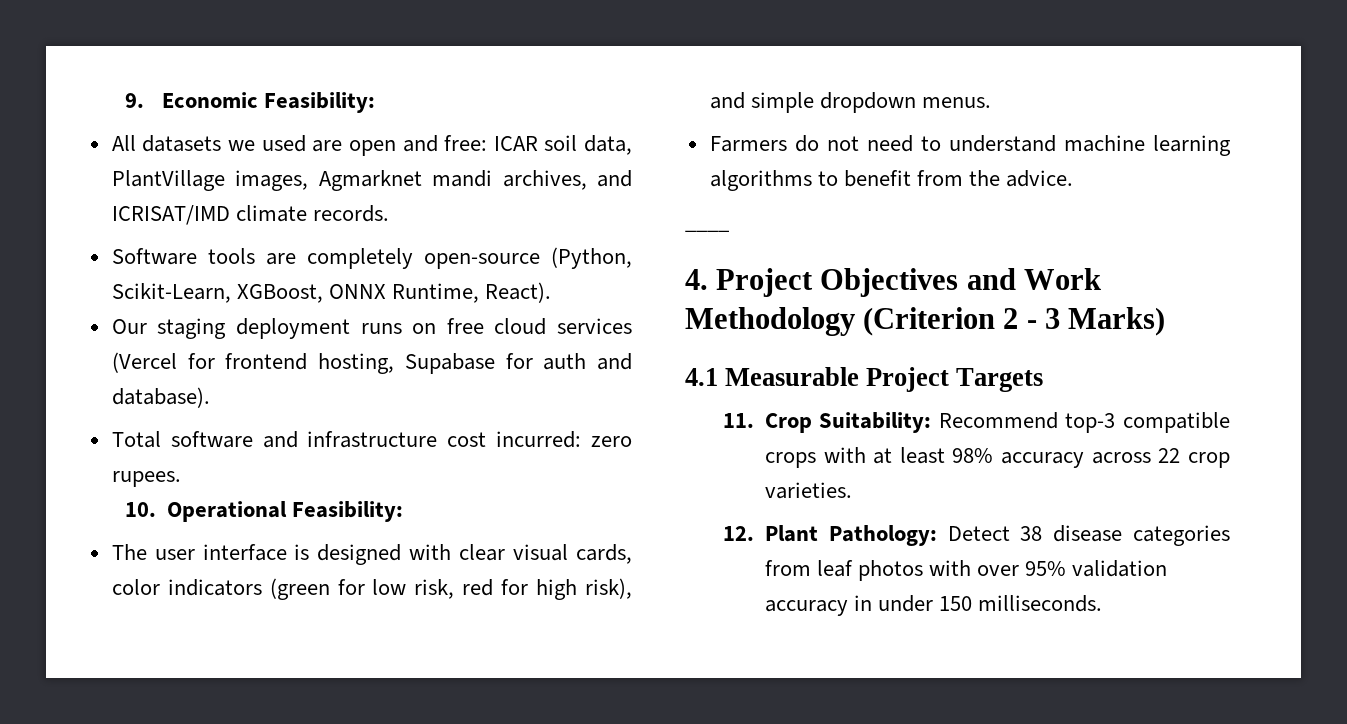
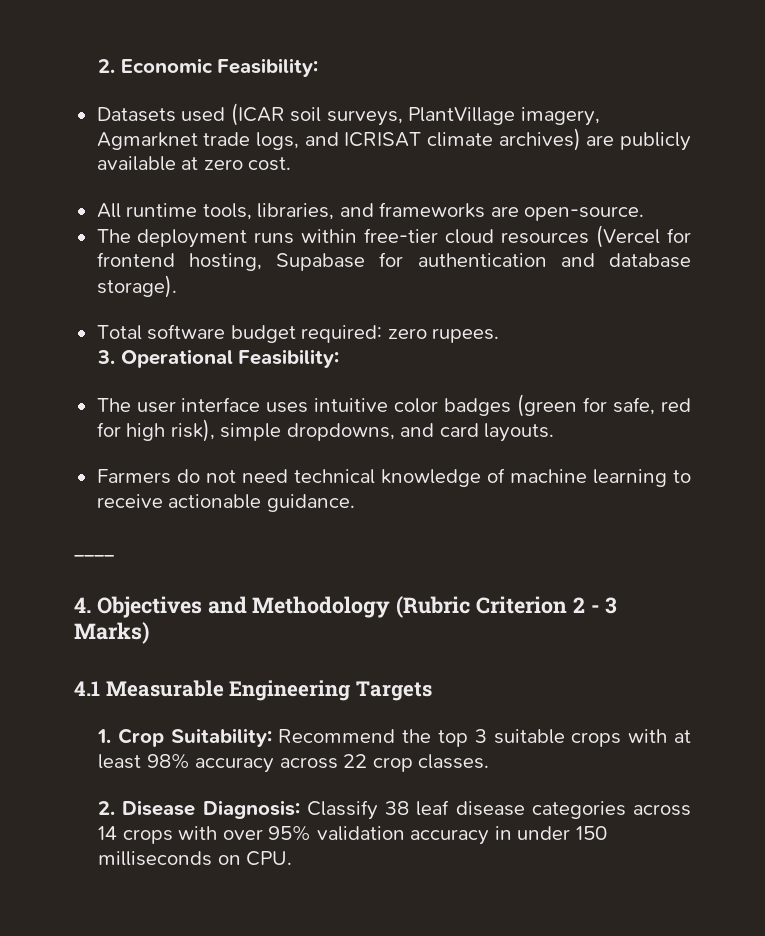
- 9. Economic Feasibility:
+ 2. Economic Feasibility:
- All datasets we used are open and free: ICAR soil data, PlantVillage images, Agmarknet mandi archives, and ICRISAT/IMD climate records.
- Software tools are completely open-source (Python, Scikit-Learn, XGBoost, ONNX Runtime, React).
- Our staging deployment runs on free cloud services (Vercel for frontend hosting, Supabase for auth and database).
- Total software and infrastructure cost incurred: zero rupees.
+ Datasets used (ICAR soil surveys, PlantVillage imagery, Agmarknet trade logs, and ICRISAT climate archives) are publicly available at zero cost.
+ All runtime tools, libraries, and frameworks are open-source.
+ The deployment runs within free-tier cloud resources (Vercel for frontend hosting, Supabase for authentication and database storage).
+ Total software budget required: zero rupees.
- 10. Operational Feasibility:
+ 3. Operational Feasibility:
- The user interface is designed with clear visual cards, color indicators (green for low risk, red for high risk), and simple dropdown menus.
- Farmers do not need to understand machine learning algorithms to benefit from the advice.
+ The user interface uses intuitive color badges (green for safe, red for high risk), simple dropdowns, and card layouts.
+ Farmers do not need technical knowledge of machine learning to receive actionable guidance.
- 4. Project Objectives and Work Methodology (Criterion 2 - 3 Marks)
+ 4. Objectives and Methodology (Rubric Criterion 2 - 3 Marks)
- 4.1 Measurable Project Targets
+ 4.1 Measurable Engineering Targets
- 11. Crop Suitability: Recommend top-3 compatible crops with at least 98% accuracy across 22 crop varieties.
- 12. Plant Pathology: Detect 38 disease categories from leaf photos with over 95% validation accuracy in under 150 milliseconds.
+ 1. Crop Suitability: Recommend the top 3 suitable crops with at least 98% accuracy across 22 crop classes.
+ 2. Disease Diagnosis: Classify 38 leaf disease categories across 14 crops with over 95% validation accuracy in under 150 milliseconds on CPU.

